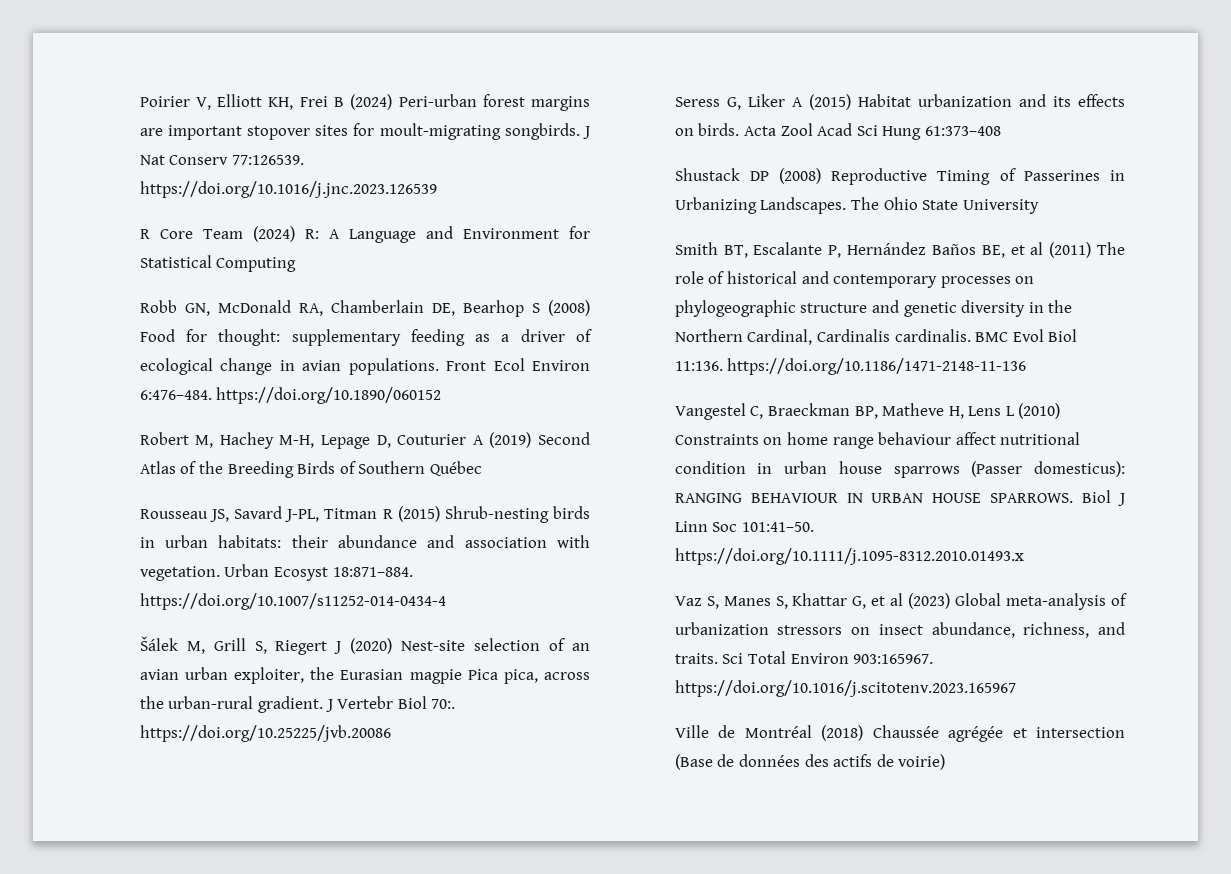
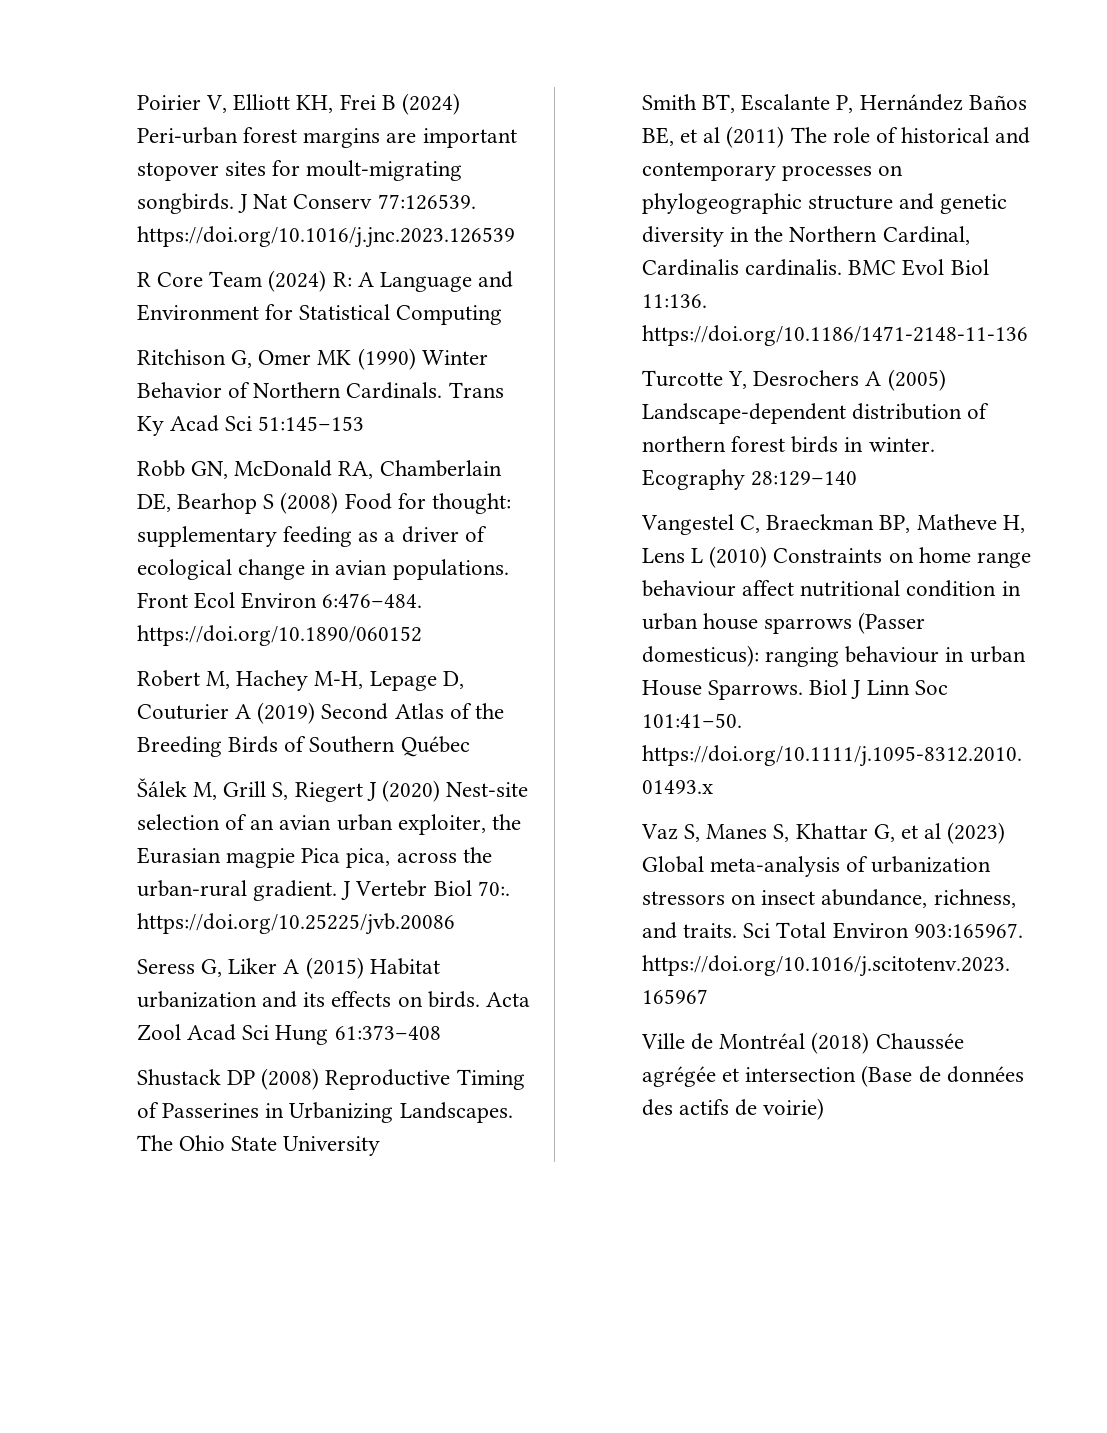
+ Ritchison G, Omer MK (1990) Winter Behavior of Northern Cardinals. Trans Ky Acad Sci 51:145–153
- Rousseau JS, Savard J-PL, Titman R (2015) Shrub-nesting birds in urban habitats: their abundance and association with vegetation. Urban Ecosyst 18:871–884. https://doi.org/10.1007/s11252-014-0434-4
+ Turcotte Y, Desrochers A (2005) Landscape‐dependent distribution of northern forest birds in winter. Ecography 28:129–140
- Vangestel C, Braeckman BP, Matheve H, Lens L (2010) Constraints on home range behaviour affect nutritional condition in urban house sparrows (Passer domesticus): RANGING BEHAVIOUR IN URBAN HOUSE SPARROWS.
+ Vangestel C, Braeckman BP, Matheve H, Lens L (2010) Constraints on home range behaviour affect nutritional condition in urban house sparrows (Passer domesticus): ranging behaviour in urban House Sparrows.

